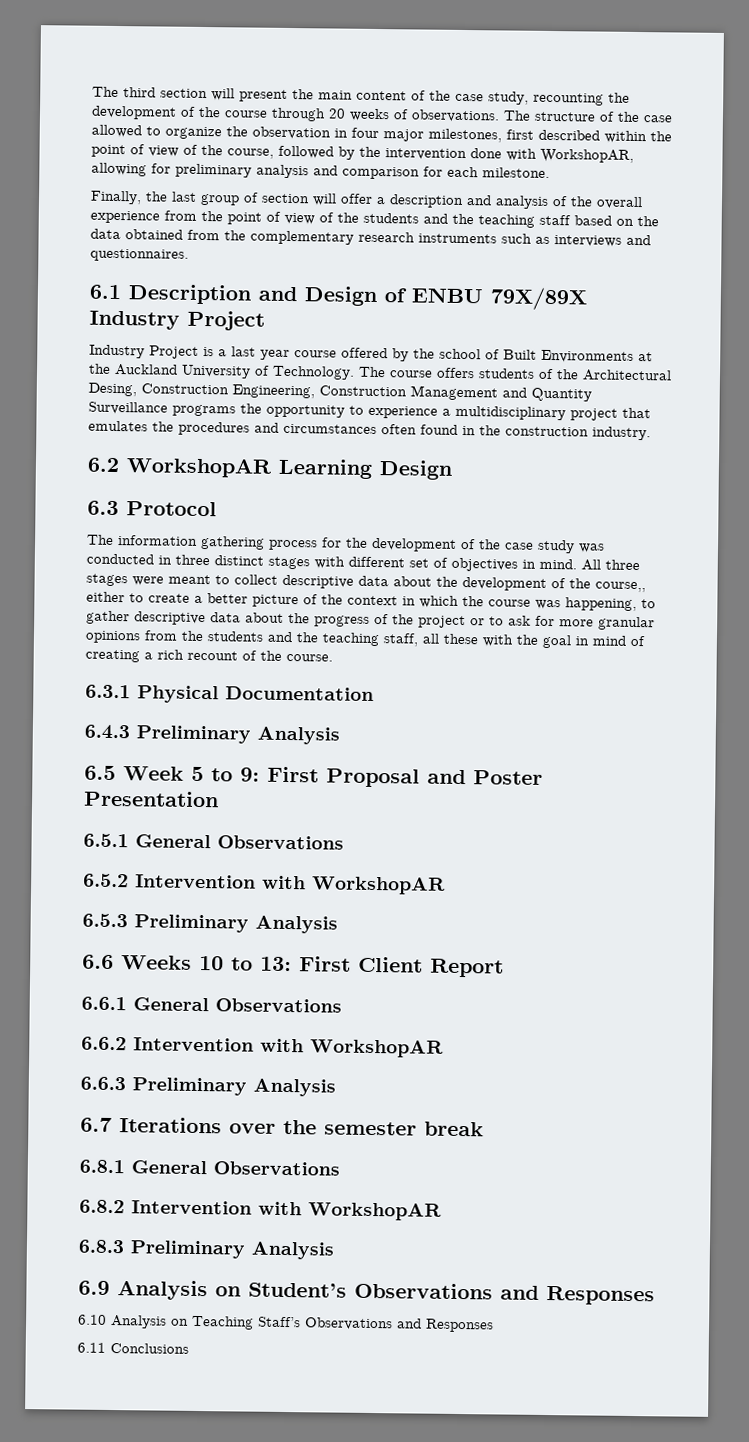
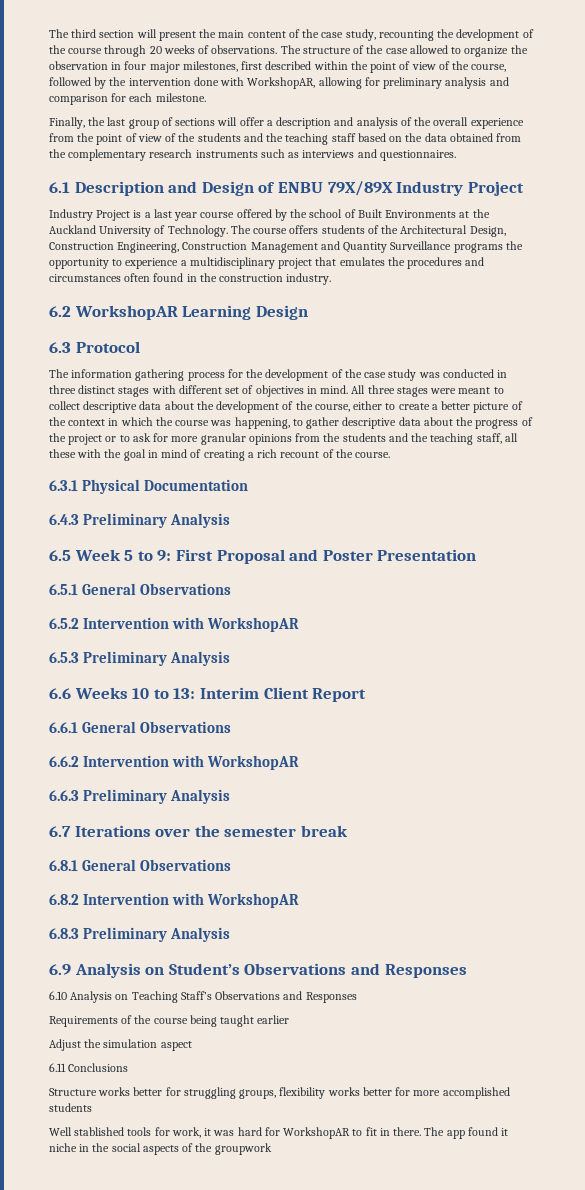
- Finally, the last group of section will offer a description and analysis of the overall experience from the point of view of the students and the teaching staff based on the data obtained from the complementary research instruments such as interviews and questionnaires.
+ Finally, the last group of sections will offer a description and analysis of the overall experience from the point of view of the students and the teaching staff based on the data obtained from the complementary research instruments such as interviews and questionnaires.
- The course offers students of the Architectural Desing, Construction Engineering, Construction Management and Quantity Surveillance programs the opportunity to experience a multidisciplinary project that emulates the procedures and circumstances often found in the construction industry.
+ The course offers students of the Architectural Design, Construction Engineering, Construction Management and Quantity Surveillance programs the opportunity to experience a multidisciplinary project that emulates the procedures and circumstances often found in the construction industry.
- All three stages were meant to collect descriptive data about the development of the course,, either to create a better picture of the context in which the course was happening, to gather descriptive data about the progress of the project or to ask for more granular opinions from the students and the teaching staff, all these with the goal in mind of creating a rich recount of the course.
+ All three stages were meant to collect descriptive data about the development of the course, either to create a better picture of the context in which the course was happening, to gather descriptive data about the progress of the project or to ask for more granular opinions from the students and the teaching staff, all these with the goal in mind of creating a rich recount of the course.
- 6.6 Weeks 10 to 13: First Client Report
+ 6.6 Weeks 10 to 13: Interim Client Report
+ Requirements of the course being taught earlier
+ Adjust the simulation aspect
  6.11 Conclusions
+ Structure works better for struggling groups, flexibility works better for more accomplished students
+ Well stablished tools for work, it was hard for WorkshopAR to fit in there. The app found it niche in the social aspects of the groupwork

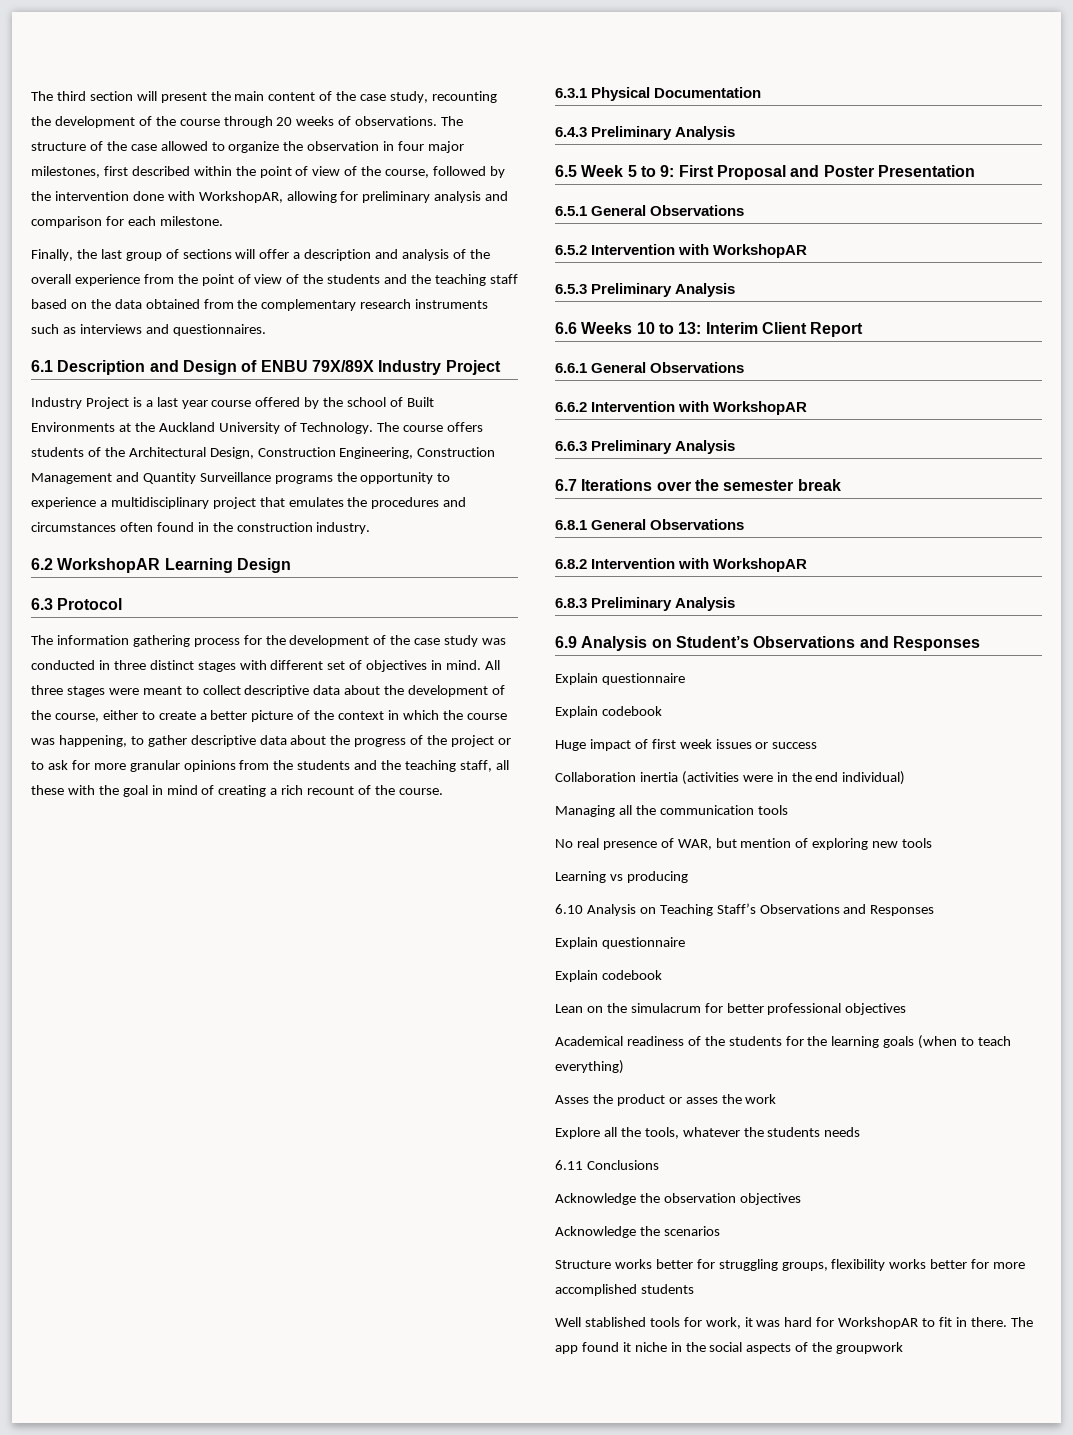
  6.9 Analysis on Student’s Observations and Responses
+ Explain questionnaire
+ Explain codebook
+ Huge impact of first week issues or success
+ Collaboration inertia (activities were in the end individual)
+ Managing all the communication tools
+ No real presence of WAR, but mention of exploring new tools
+ Learning vs producing
  6.10 Analysis on Teaching Staff’s Observations and Responses
- Requirements of the course being taught earlier
- Adjust the simulation aspect
+ Explain questionnaire
+ Explain codebook
+ Lean on the simulacrum for better professional objectives
+ Academical readiness of the students for the learning goals (when to teach everything)
+ Asses the product or asses the work
+ Explore all the tools, whatever the students needs
  6.11 Conclusions
+ Acknowledge the observation objectives
+ Acknowledge the scenarios

